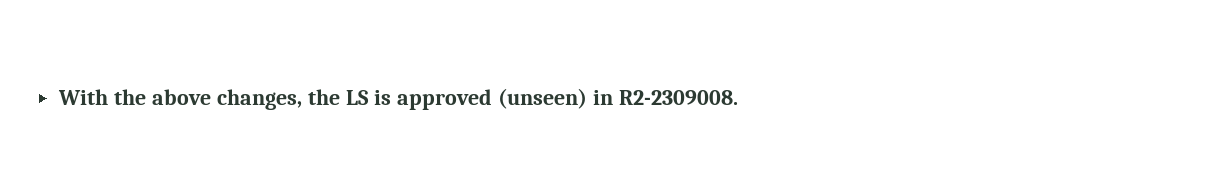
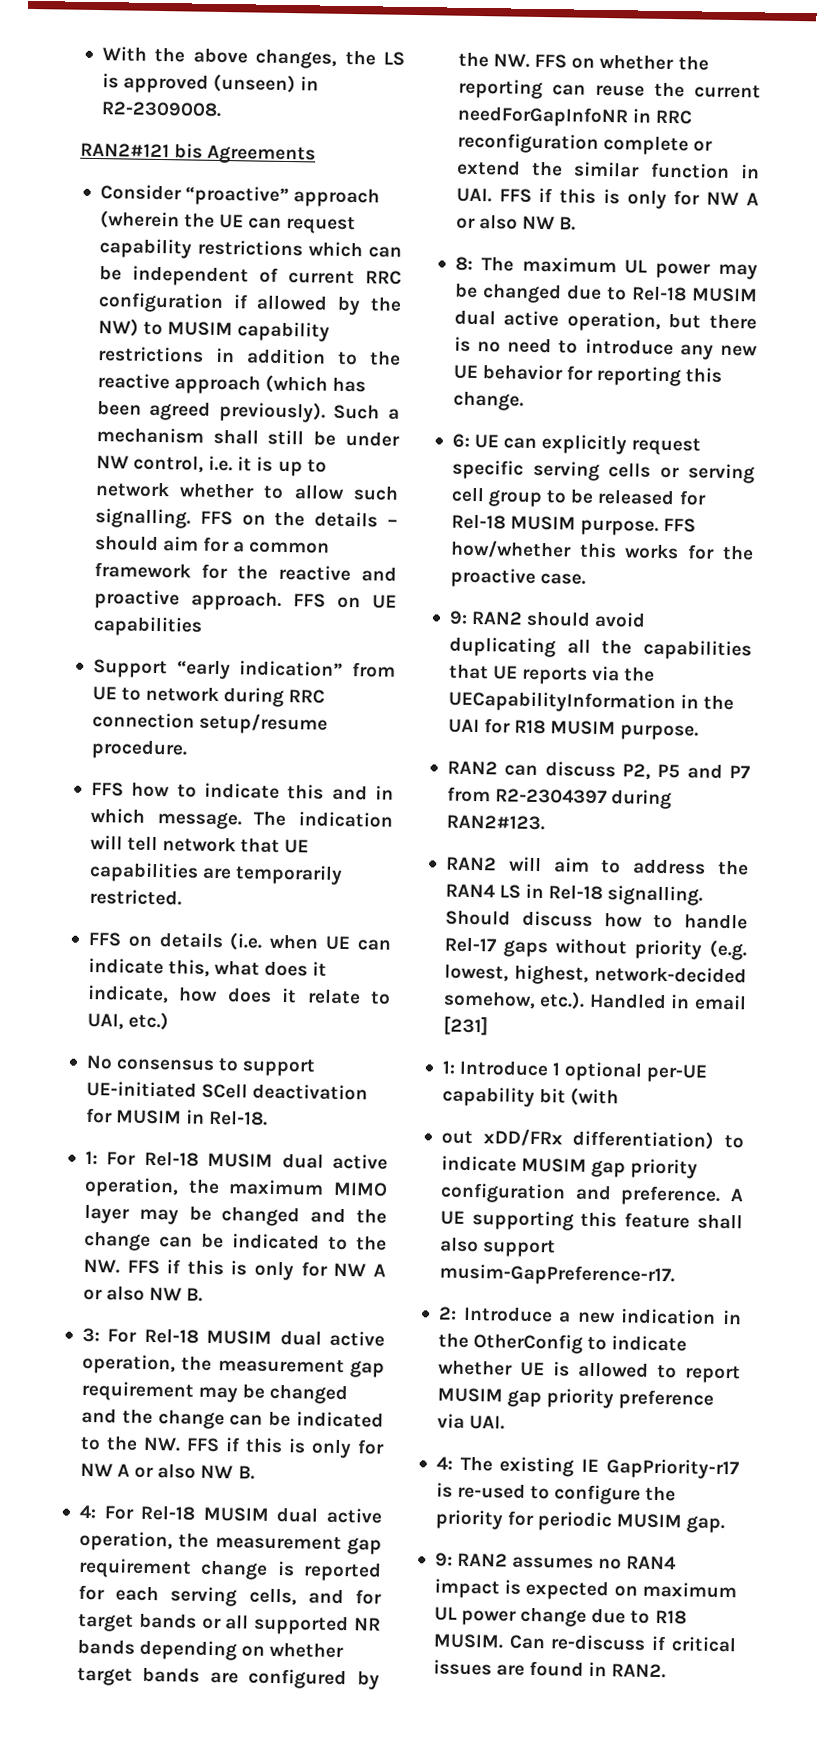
+ RAN2#121 bis Agreements
+ Consider “proactive” approach (wherein the UE can request capability restrictions which can be independent of current RRC configuration if allowed by the NW) to MUSIM capability restrictions in addition to the reactive approach (which has been agreed previously). Such a mechanism shall still be under NW control, i.e. it is up to network whether to allow such signalling. FFS on the details – should aim for a common framework for the reactive and proactive approach. FFS on UE capabilities
+ Support “early indication” from UE to network during RRC connection setup/resume procedure.
+ FFS how to indicate this and in which message. The indication will tell network that UE capabilities are temporarily restricted.
+ FFS on details (i.e. when UE can indicate this, what does it indicate, how does it relate to UAI, etc.)
+ No consensus to support UE-initiated SCell deactivation for MUSIM in Rel-18.
+ 1: For Rel-18 MUSIM dual active operation, the maximum MIMO layer may be changed and the change can be indicated to the NW. FFS if this is only for NW A or also NW B.
+ 3: For Rel-18 MUSIM dual active operation, the measurement gap requirement may be changed and the change can be indicated to the NW. FFS if this is only for NW A or also NW B.
+ 4: For Rel-18 MUSIM dual active operation, the measurement gap requirement change is reported for each serving cells, and for target bands or all supported NR bands depending on whether target bands are configured by the NW. FFS on whether the reporting can reuse the current needForGapInfoNR in RRC reconfiguration complete or extend the similar function in UAI. FFS if this is only for NW A or also NW B.
+ 8: The maximum UL power may be changed due to Rel-18 MUSIM dual active operation, but there is no need to introduce any new UE behavior for reporting this change.
+ 6: UE can explicitly request specific serving cells or serving cell group to be released for Rel-18 MUSIM purpose. FFS how/whether this works for the proactive case.
+ 9: RAN2 should avoid duplicating all the capabilities that UE reports via the UECapabilityInformation in the UAI for R18 MUSIM purpose.
+ RAN2 can discuss P2, P5 and P7 from R2-2304397 during RAN2#123.
+ RAN2 will aim to address the RAN4 LS in Rel-18 signalling. Should discuss how to handle Rel-17 gaps without priority (e.g. lowest, highest, network-decided somehow, etc.). Handled in email [231]
+ 1: Introduce 1 optional per-UE capability bit (with
+ out xDD/FRx differentiation) to indicate MUSIM gap priority configuration and preference. A UE supporting this feature shall also support musim-GapPreference-r17.
+ 2: Introduce a new indication in the OtherConfig to indicate whether UE is allowed to report MUSIM gap priority preference via UAI.
+ 4: The existing IE GapPriority-r17 is re-used to configure the priority for periodic MUSIM gap.
+ 9: RAN2 assumes no RAN4 impact is expected on maximum UL power change due to R18 MUSIM. Can re-discuss if critical issues are found in RAN2.

